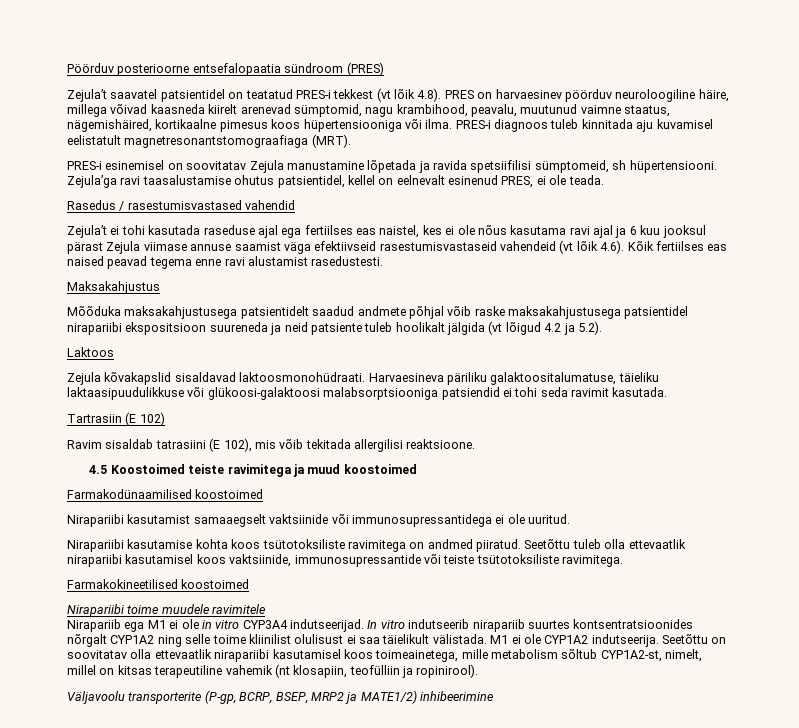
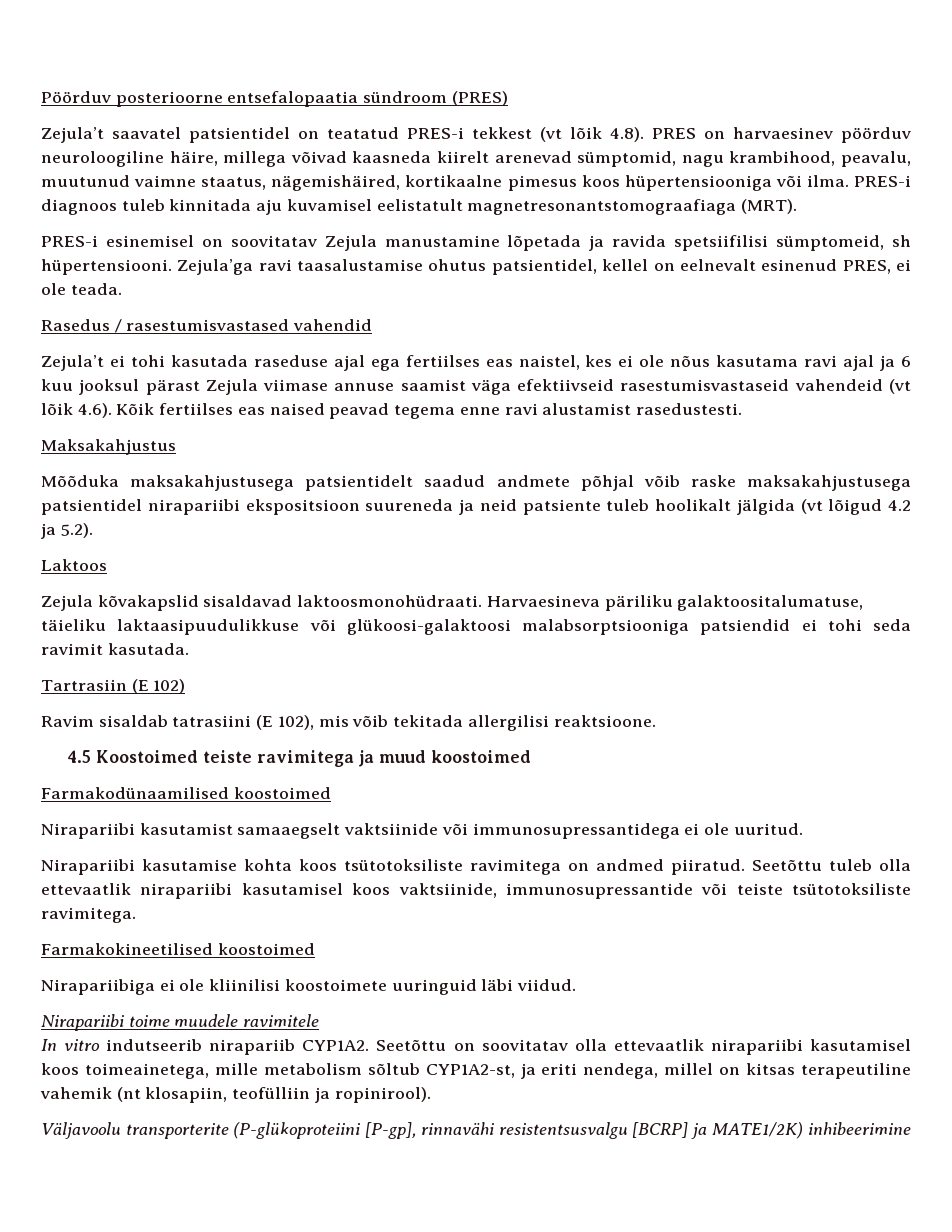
+ Nirapariibiga ei ole kliinilisi koostoimete uuringuid läbi viidud.
  Nirapariibi toime muudele ravimitele
- Nirapariib ega M1 ei ole in vitro CYP3A4 indutseerijad. In vitro indutseerib nirapariib suurtes kontsentratsioonides nõrgalt CYP1A2 ning selle toime kliinilist olulisust ei saa täielikult välistada. M1 ei ole CYP1A2 indutseerija.
+ In vitro indutseerib nirapariib CYP1A2.
- Seetõttu on soovitatav olla ettevaatlik nirapariibi kasutamisel koos toimeainetega, mille metabolism sõltub CYP1A2-st, nimelt, millel on kitsas terapeutiline vahemik (nt klosapiin, teofülliin ja ropinirool).
+ Seetõttu on soovitatav olla ettevaatlik nirapariibi kasutamisel koos toimeainetega, mille metabolism sõltub CYP1A2-st, ja eriti nendega, millel on kitsas terapeutiline vahemik (nt klosapiin, teofülliin ja ropinirool).
- Väljavoolu transporterite (P-gp, BCRP, BSEP, MRP2 ja MATE1/2) inhibeerimine
+ Väljavoolu transporterite (P-glükoproteiini [P-gp], rinnavähi resistentsusvalgu [BCRP] ja MATE1/2K) inhibeerimine

